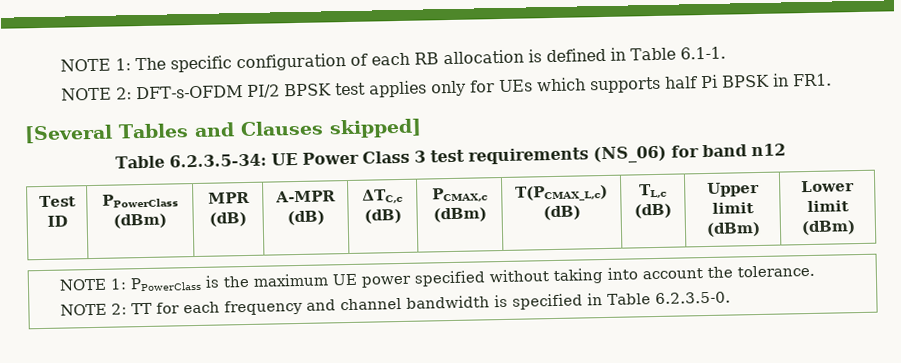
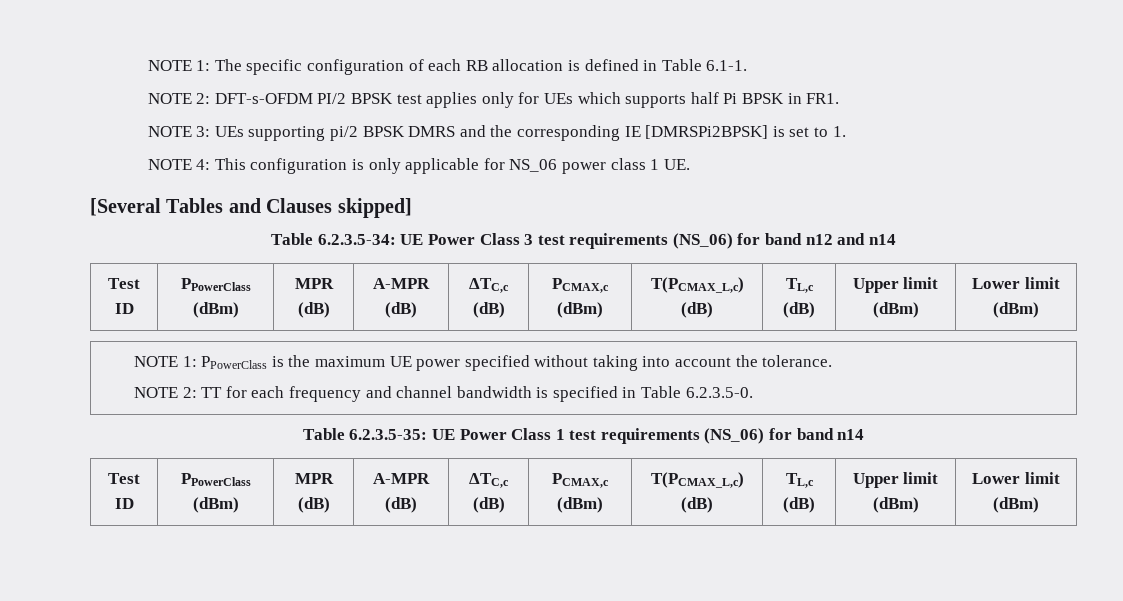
+ NOTE 3: UEs supporting pi/2 BPSK DMRS and the corresponding IE [DMRSPi2BPSK] is set to 1.
+ NOTE 4: This configuration is only applicable for NS_06 power class 1 UE.
- Table 6.2.3.5-34: UE Power Class 3 test requirements (NS_06) for band n12
+ Table 6.2.3.5-34: UE Power Class 3 test requirements (NS_06) for band n12 and n14
+ Table 6.2.3.5-35: UE Power Class 1 test requirements (NS_06) for band n14
+ Test ID | PPowerClass (dBm) | MPR (dB) | A-MPR (dB) | ΔTC,c (dB) | PCMAX,c (dBm) | T(PCMAX_L,c) (dB) | TL,c (dB) | Upper limit (dBm) | Lower limit (dBm)

